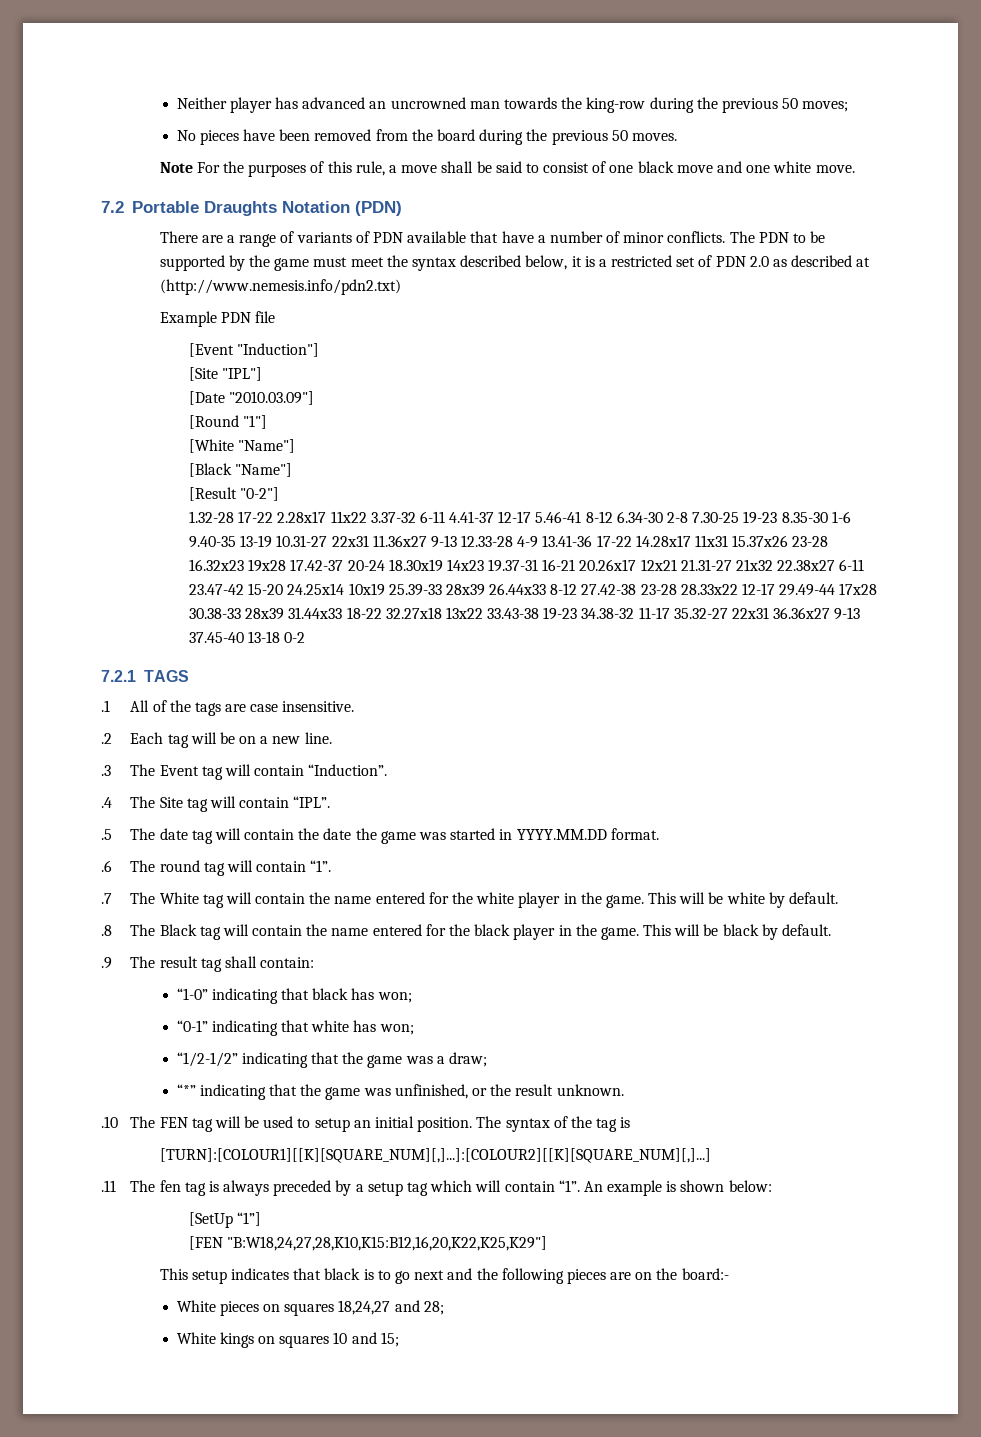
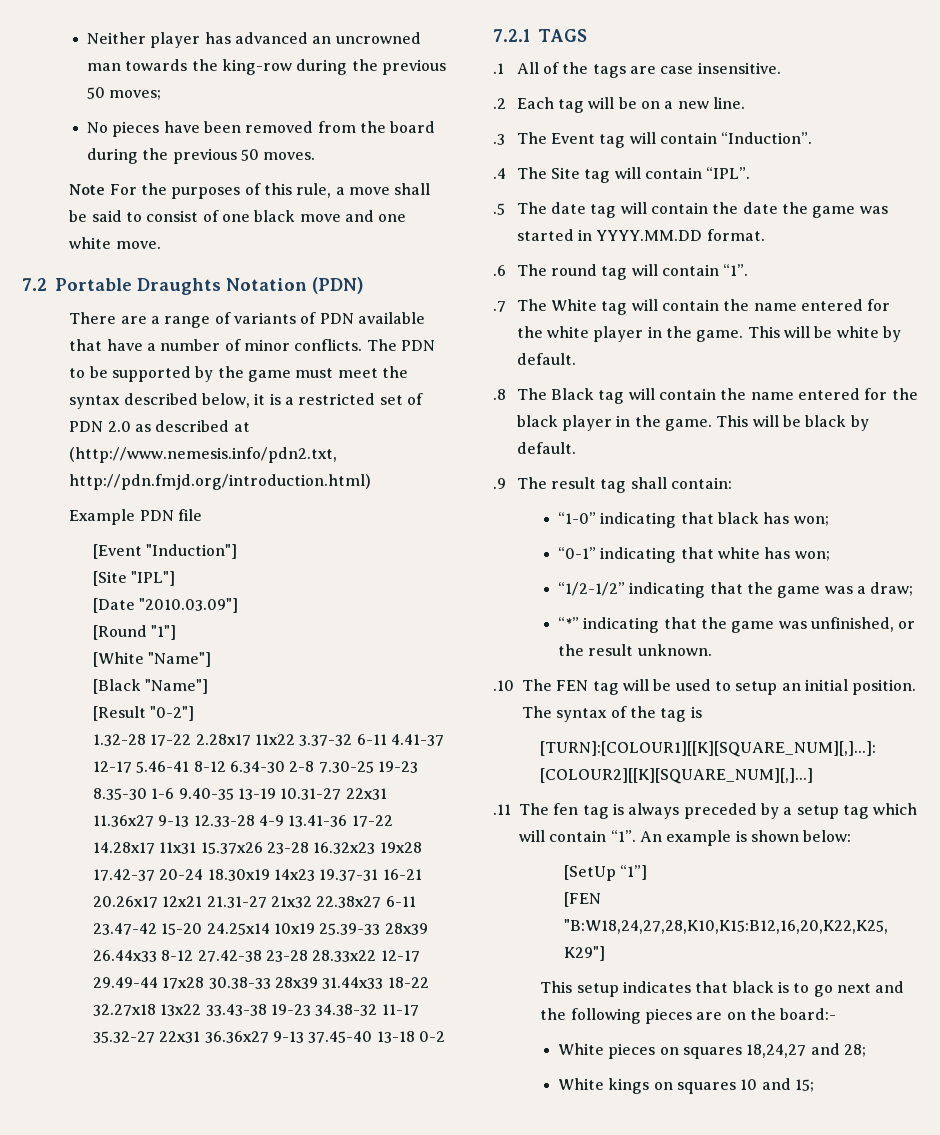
- The PDN to be supported by the game must meet the syntax described below, it is a restricted set of PDN 2.0 as described at (http://www.nemesis.info/pdn2.txt)
+ The PDN to be supported by the game must meet the syntax described below, it is a restricted set of PDN 2.0 as described at (http://www.nemesis.info/pdn2.txt, http://pdn.fmjd.org/introduction.html)

